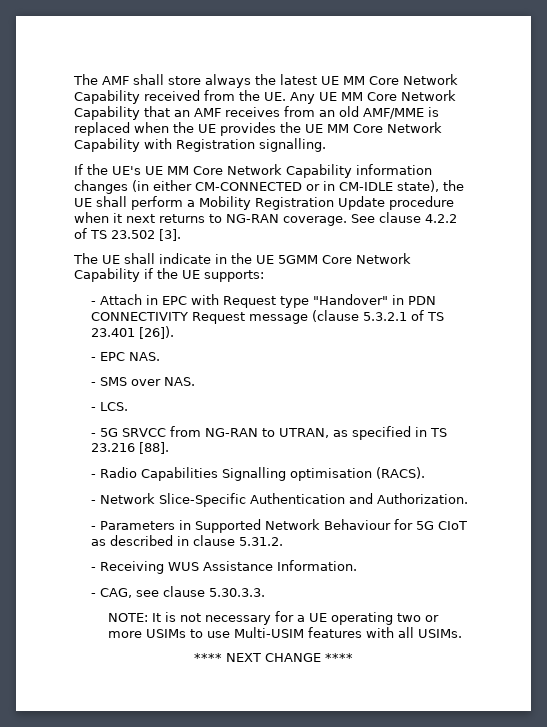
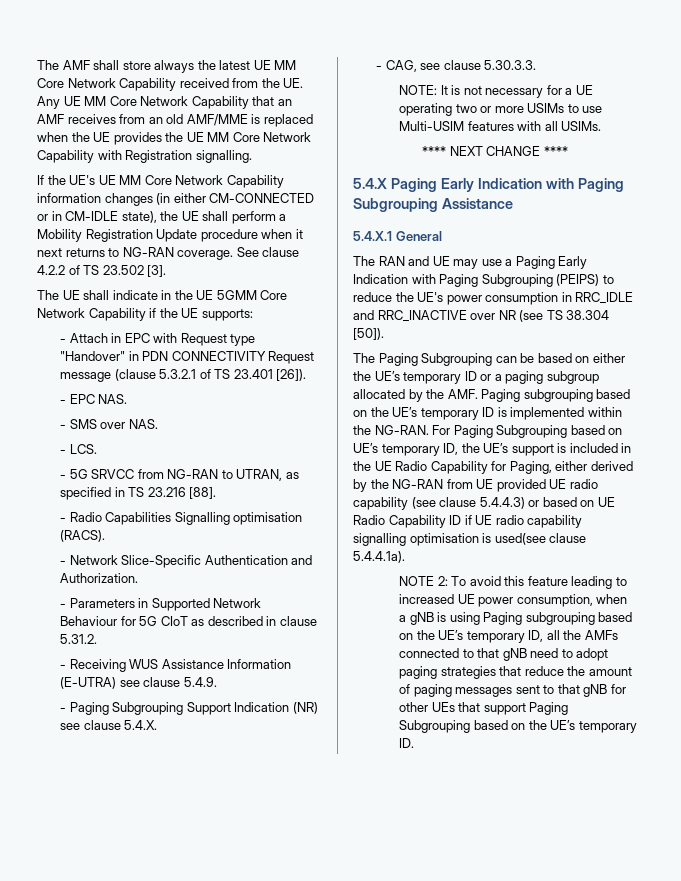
- - Receiving WUS Assistance Information.
+ - Receiving WUS Assistance Information (E-UTRA) see clause 5.4.9.
+ - Paging Subgrouping Support Indication (NR) see clause 5.4.X.
+ 5.4.X Paging Early Indication with Paging Subgrouping Assistance
+ 5.4.X.1 General
+ The RAN and UE may use a Paging Early Indication with Paging Subgrouping (PEIPS) to reduce the UE's power consumption in RRC_IDLE and RRC_INACTIVE over NR (see TS 38.304 [50]).
+ The Paging Subgrouping can be based on either the UE’s temporary ID or a paging subgroup allocated by the AMF. Paging subgrouping based on the UE’s temporary ID is implemented within the NG-RAN. For Paging Subgrouping based on UE’s temporary ID, the UE’s support is included in the UE Radio Capability for Paging, either derived by the NG-RAN from UE provided UE radio capability (see clause 5.4.4.3) or based on UE Radio Capability ID if UE radio capability signalling optimisation is used(see clause 5.4.4.1a).
+ NOTE 2: To avoid this feature leading to increased UE power consumption, when a gNB is using Paging subgrouping based on the UE’s temporary ID, all the AMFs connected to that gNB need to adopt paging strategies that reduce the amount of paging messages sent to that gNB for other UEs that support Paging Subgrouping based on the UE’s temporary ID.

